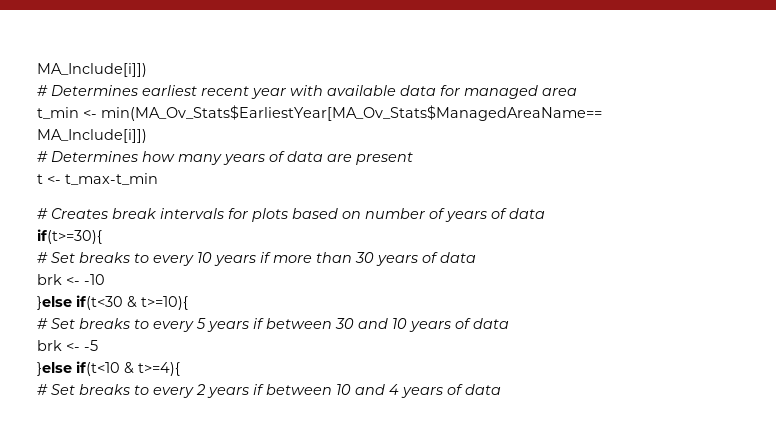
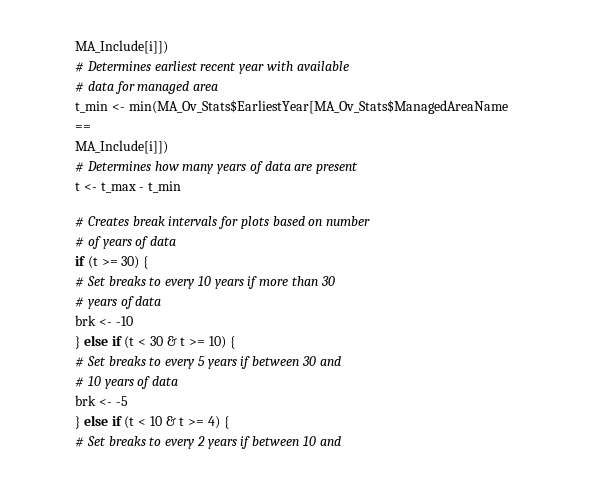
- # Determines earliest recent year with available data for managed area
+ # Determines earliest recent year with available
+ # data for managed area
- t_min <- min(MA_Ov_Stats$EarliestYear[MA_Ov_Stats$ManagedAreaName==
+ t_min <- min(MA_Ov_Stats$EarliestYear[MA_Ov_Stats$ManagedAreaName ==
- t <- t_max-t_min
+ t <- t_max - t_min
- # Creates break intervals for plots based on number of years of data
+ # Creates break intervals for plots based on number
+ # of years of data
- if(t>=30){
+ if (t >= 30) {
- # Set breaks to every 10 years if more than 30 years of data
+ # Set breaks to every 10 years if more than 30
+ # years of data
- }else if(t<30 & t>=10){
+ } else if (t < 30 & t >= 10) {
- # Set breaks to every 5 years if between 30 and 10 years of data
+ # Set breaks to every 5 years if between 30 and
+ # 10 years of data
- }else if(t<10 & t>=4){
+ } else if (t < 10 & t >= 4) {
- # Set breaks to every 2 years if between 10 and 4 years of data
+ # Set breaks to every 2 years if between 10 and

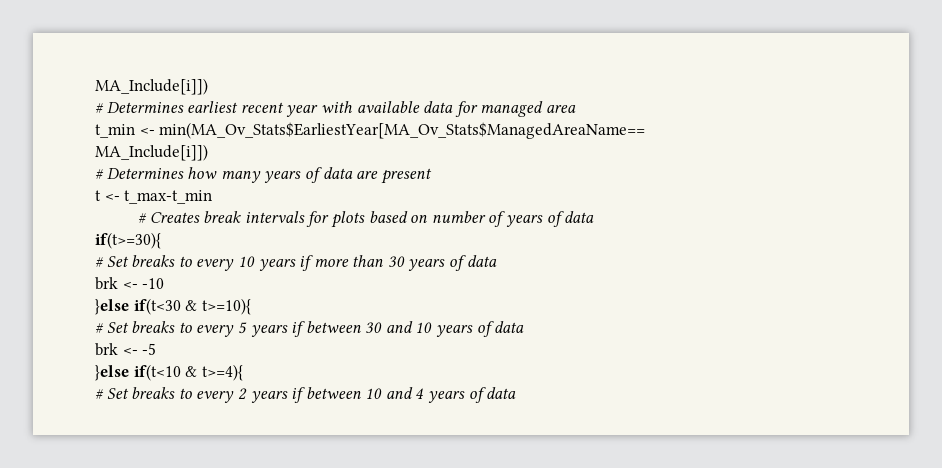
- # Determines earliest recent year with available
- # data for managed area
+ # Determines earliest recent year with available data for managed area
- t_min <- min(MA_Ov_Stats$EarliestYear[MA_Ov_Stats$ManagedAreaName ==
+ t_min <- min(MA_Ov_Stats$EarliestYear[MA_Ov_Stats$ManagedAreaName==
- t <- t_max - t_min
+ t <- t_max-t_min
- # Creates break intervals for plots based on number
- # of years of data
+ # Creates break intervals for plots based on number of years of data
- if (t >= 30) {
+ if(t>=30){
- # Set breaks to every 10 years if more than 30
- # years of data
+ # Set breaks to every 10 years if more than 30 years of data
- } else if (t < 30 & t >= 10) {
+ }else if(t<30 & t>=10){
- # Set breaks to every 5 years if between 30 and
- # 10 years of data
+ # Set breaks to every 5 years if between 30 and 10 years of data
- } else if (t < 10 & t >= 4) {
+ }else if(t<10 & t>=4){
- # Set breaks to every 2 years if between 10 and
+ # Set breaks to every 2 years if between 10 and 4 years of data

